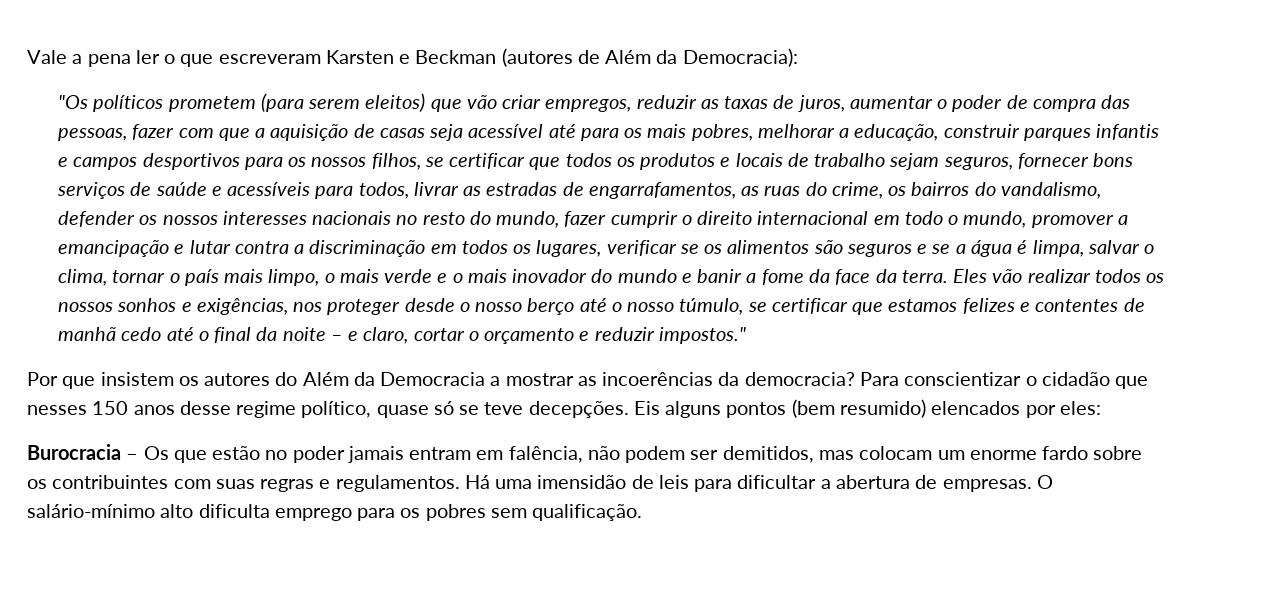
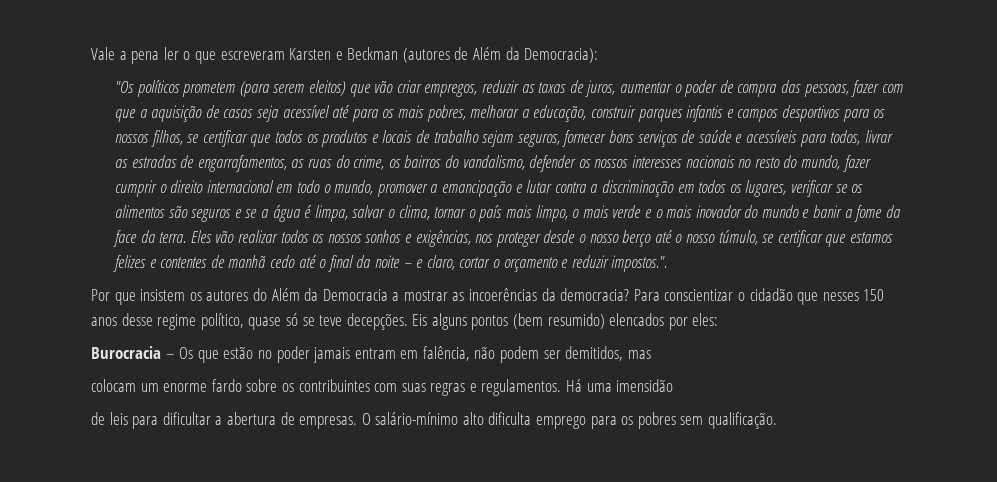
- Eles vão realizar todos os nossos sonhos e exigências, nos proteger desde o nosso berço até o nosso túmulo, se certificar que estamos felizes e contentes de manhã cedo até o final da noite – e claro, cortar o orçamento e reduzir impostos."
+ Eles vão realizar todos os nossos sonhos e exigências, nos proteger desde o nosso berço até o nosso túmulo, se certificar que estamos felizes e contentes de manhã cedo até o final da noite – e claro, cortar o orçamento e reduzir impostos.".
- Burocracia – Os que estão no poder jamais entram em falência, não podem ser demitidos, mas colocam um enorme fardo sobre os contribuintes com suas regras e regulamentos.
+ Burocracia – Os que estão no poder jamais entram em falência, não podem ser demitidos, mas
+ colocam um enorme fardo sobre os contribuintes com suas regras e regulamentos.
- Há uma imensidão de leis para dificultar a abertura de empresas.
+ Há uma imensidão
+ de leis para dificultar a abertura de empresas.

